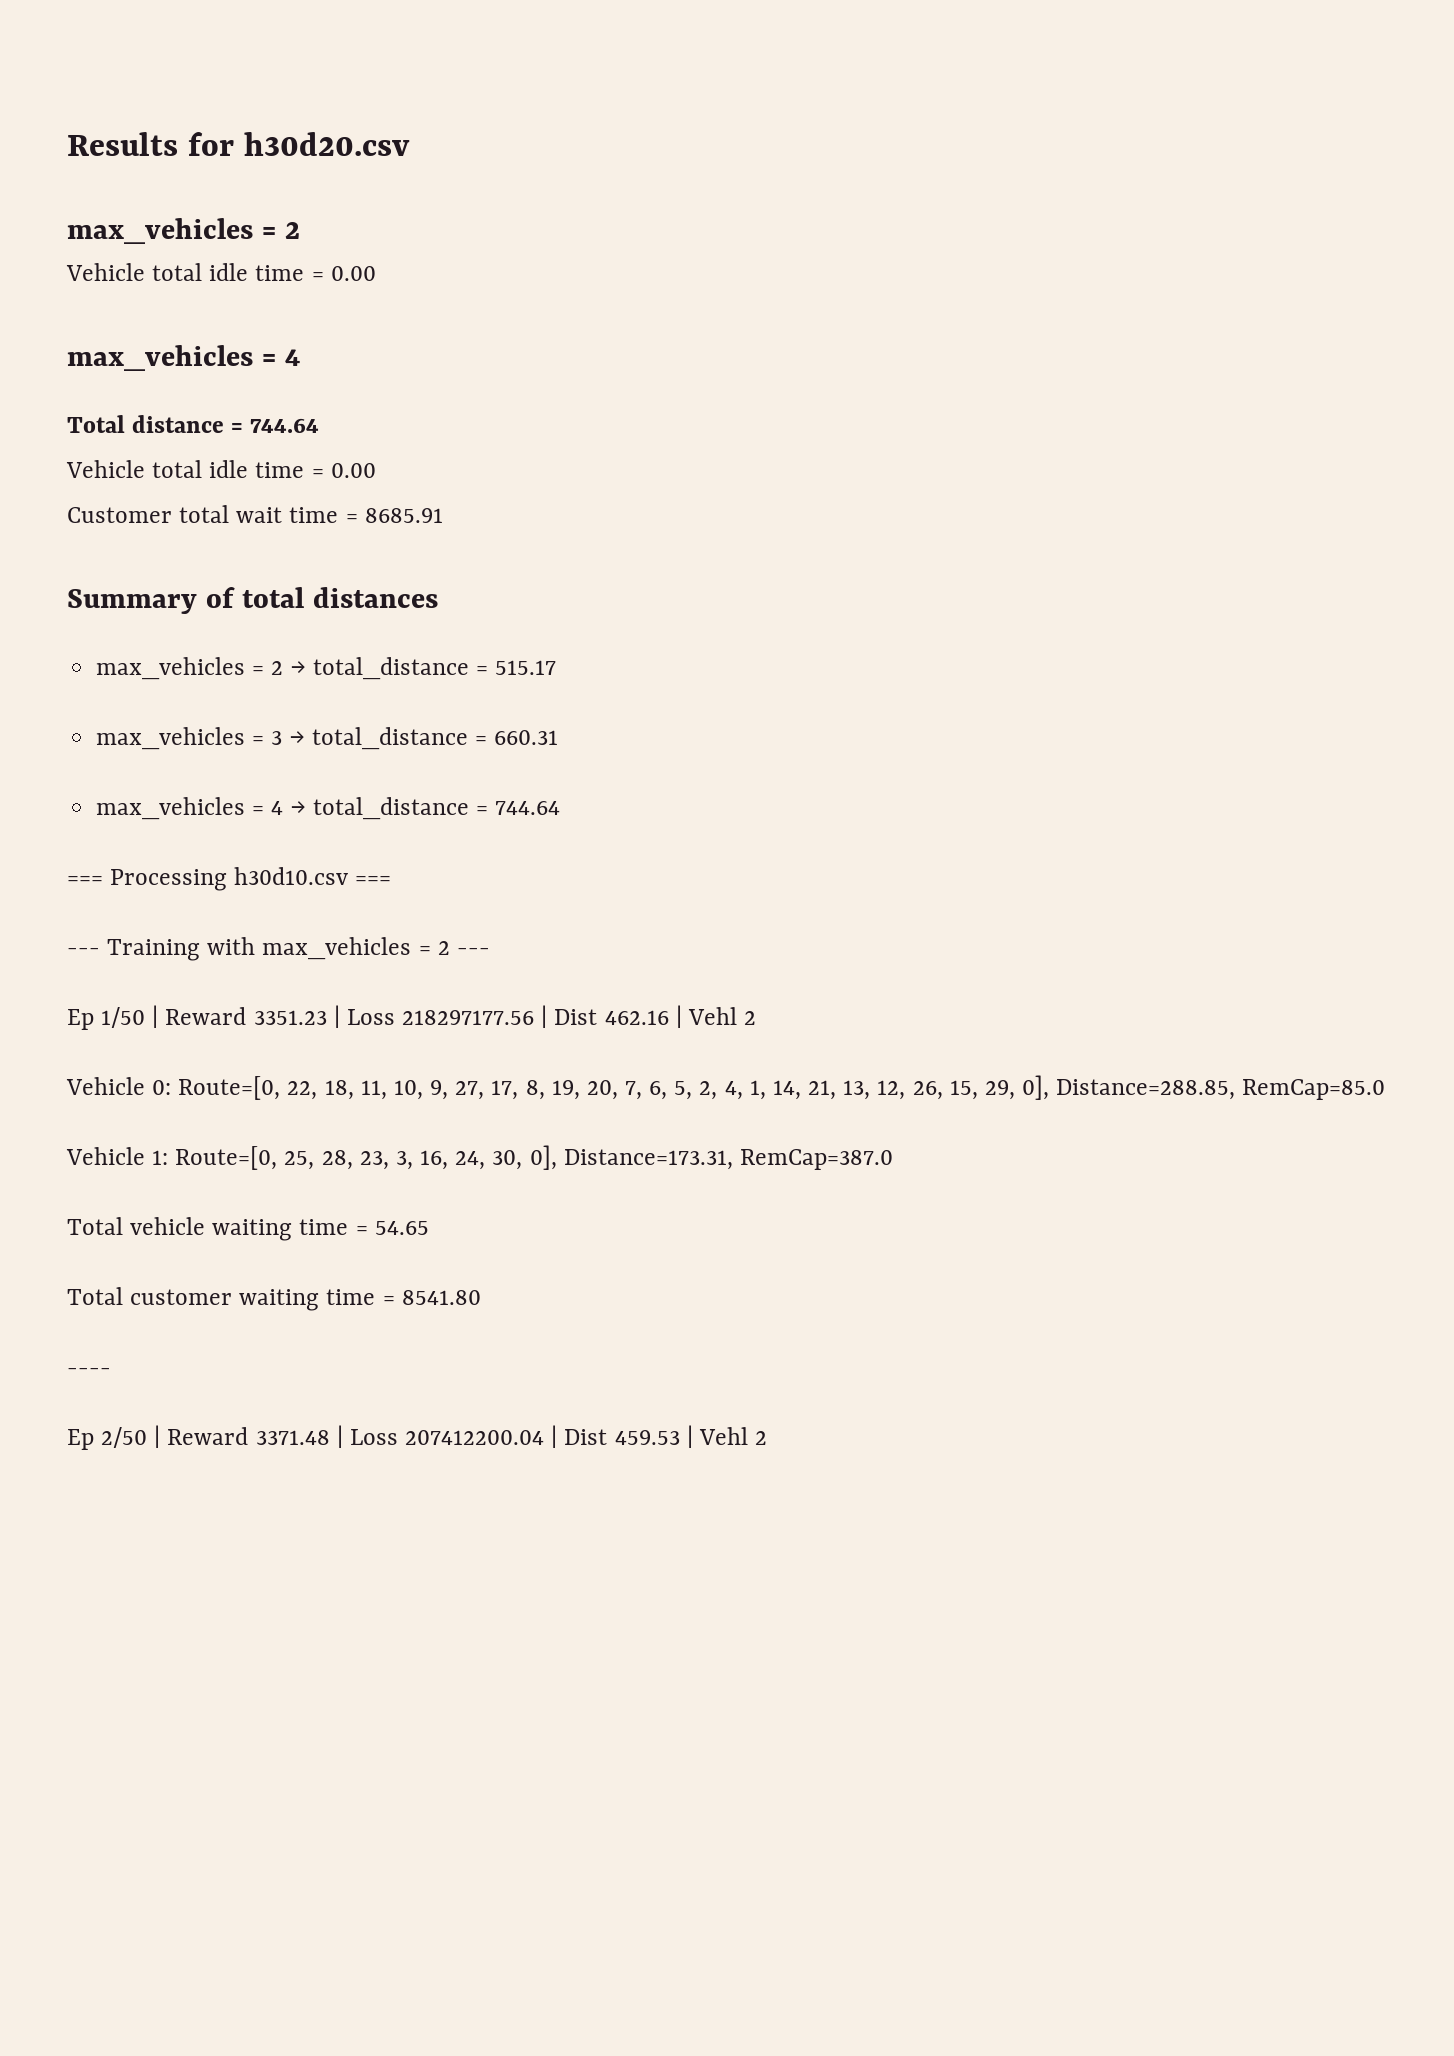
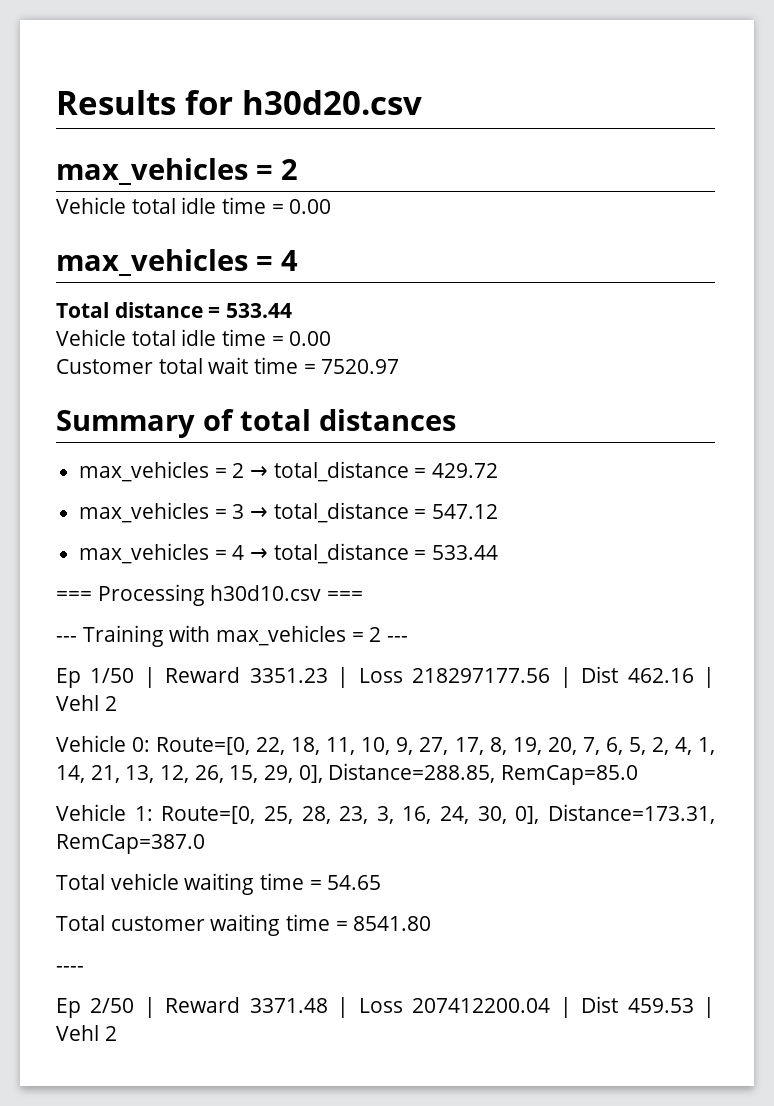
- Total distance = 744.64
+ Total distance = 533.44
- Customer total wait time = 8685.91
+ Customer total wait time = 7520.97
- max_vehicles = 2 → total_distance = 515.17
+ max_vehicles = 2 → total_distance = 429.72
- max_vehicles = 3 → total_distance = 660.31
+ max_vehicles = 3 → total_distance = 547.12
- max_vehicles = 4 → total_distance = 744.64
+ max_vehicles = 4 → total_distance = 533.44

